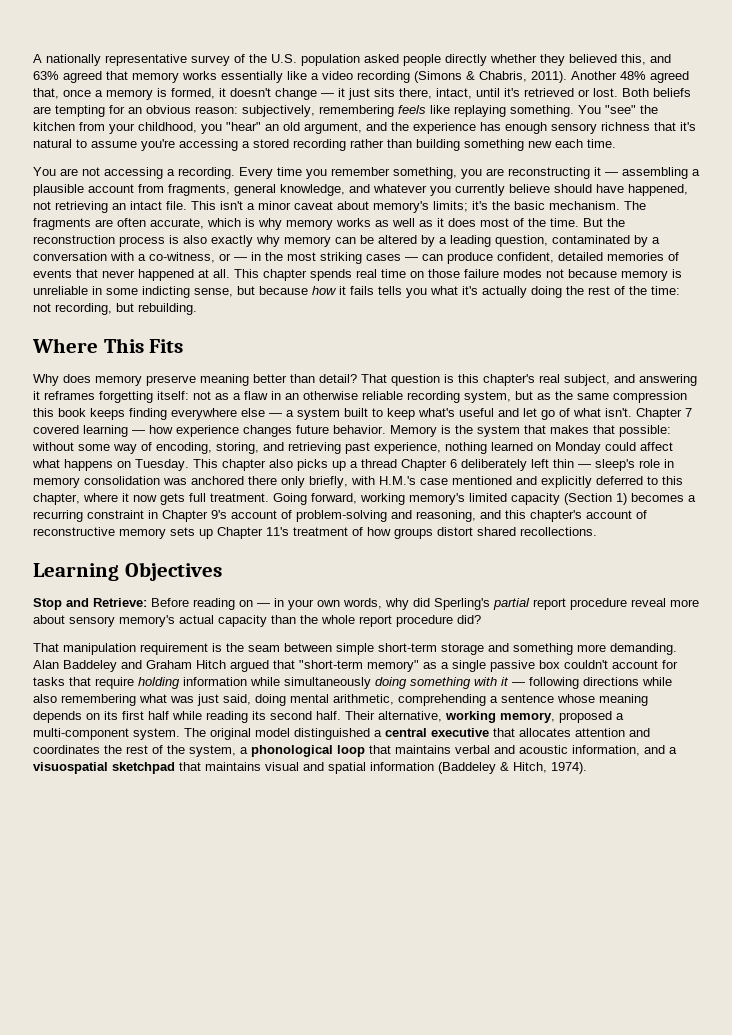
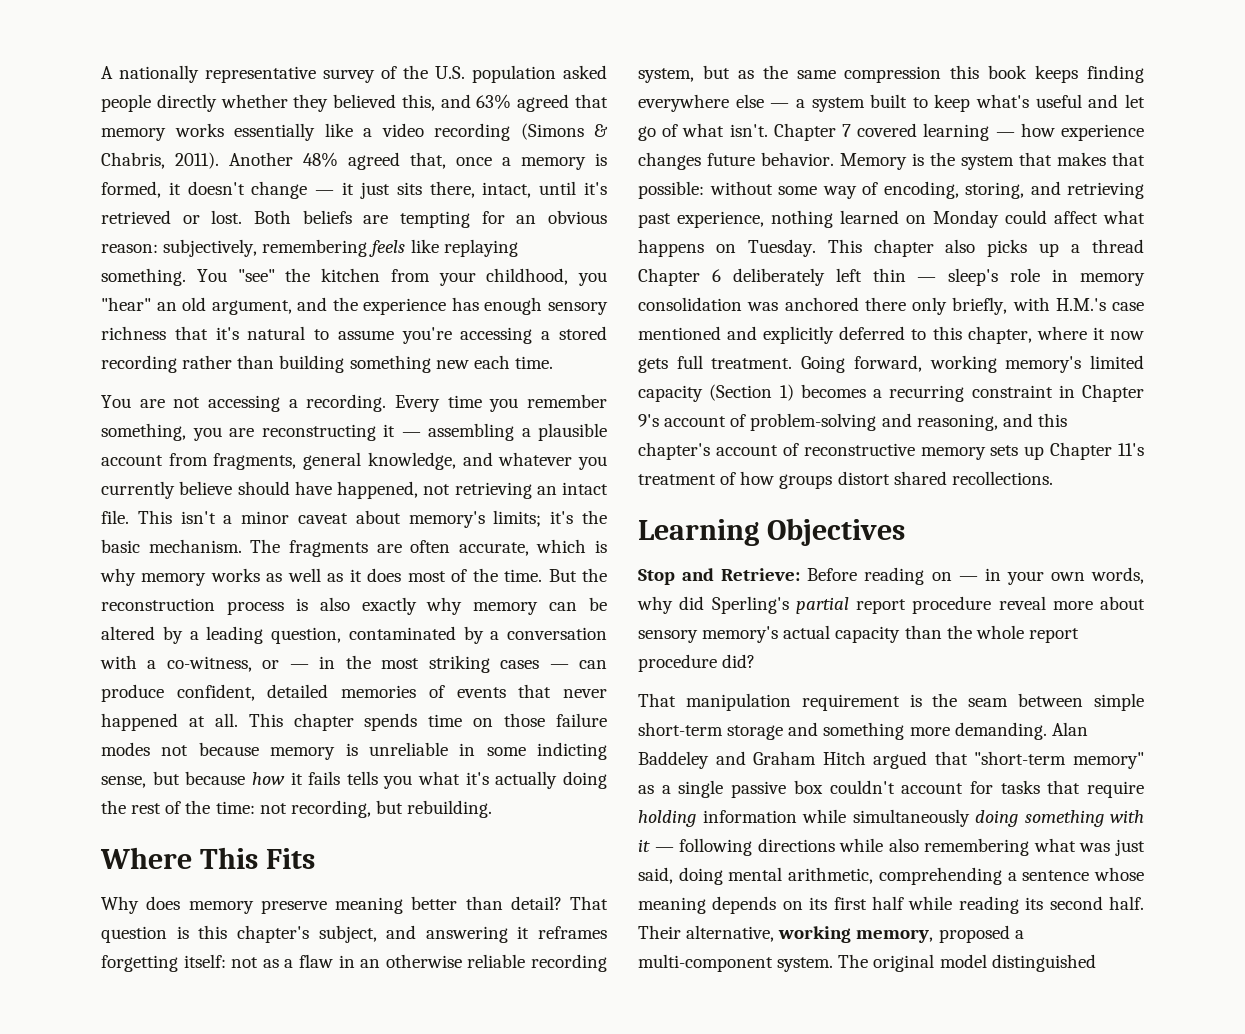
- This chapter spends real time on those failure modes not because memory is unreliable in some indicting sense, but because how it fails tells you what it's actually doing the rest of the time: not recording, but rebuilding.
+ This chapter spends time on those failure modes not because memory is unreliable in some indicting sense, but because how it fails tells you what it's actually doing the rest of the time: not recording, but rebuilding.
- That question is this chapter's real subject, and answering it reframes forgetting itself: not as a flaw in an otherwise reliable recording system, but as the same compression this book keeps finding everywhere else — a system built to keep what's useful and let go of what isn't.
+ That question is this chapter's subject, and answering it reframes forgetting itself: not as a flaw in an otherwise reliable recording system, but as the same compression this book keeps finding everywhere else — a system built to keep what's useful and let go of what isn't.
- The original model distinguished a central executive that allocates attention and coordinates the rest of the system, a phonological loop that maintains verbal and acoustic information, and a visuospatial sketchpad that maintains visual and spatial information (Baddeley & Hitch, 1974).
+ The original model distinguished

